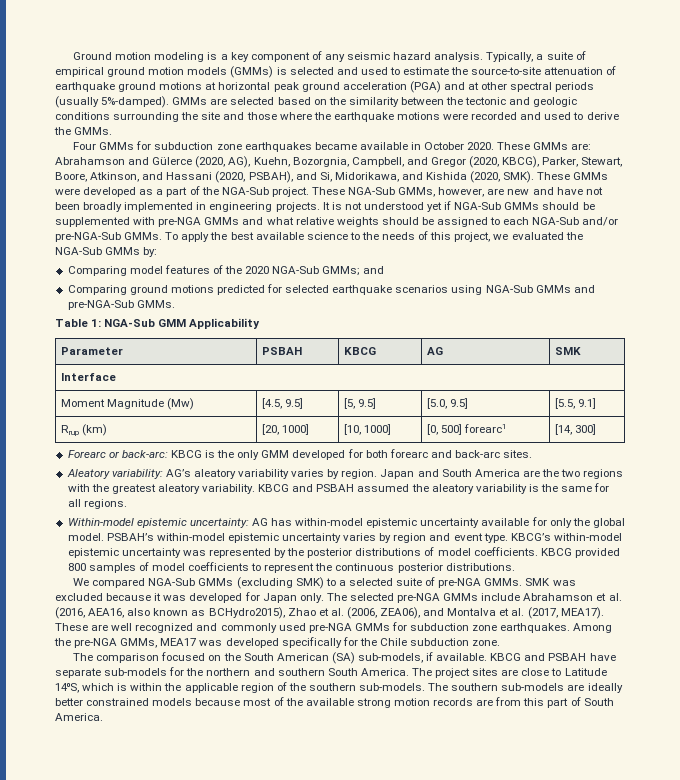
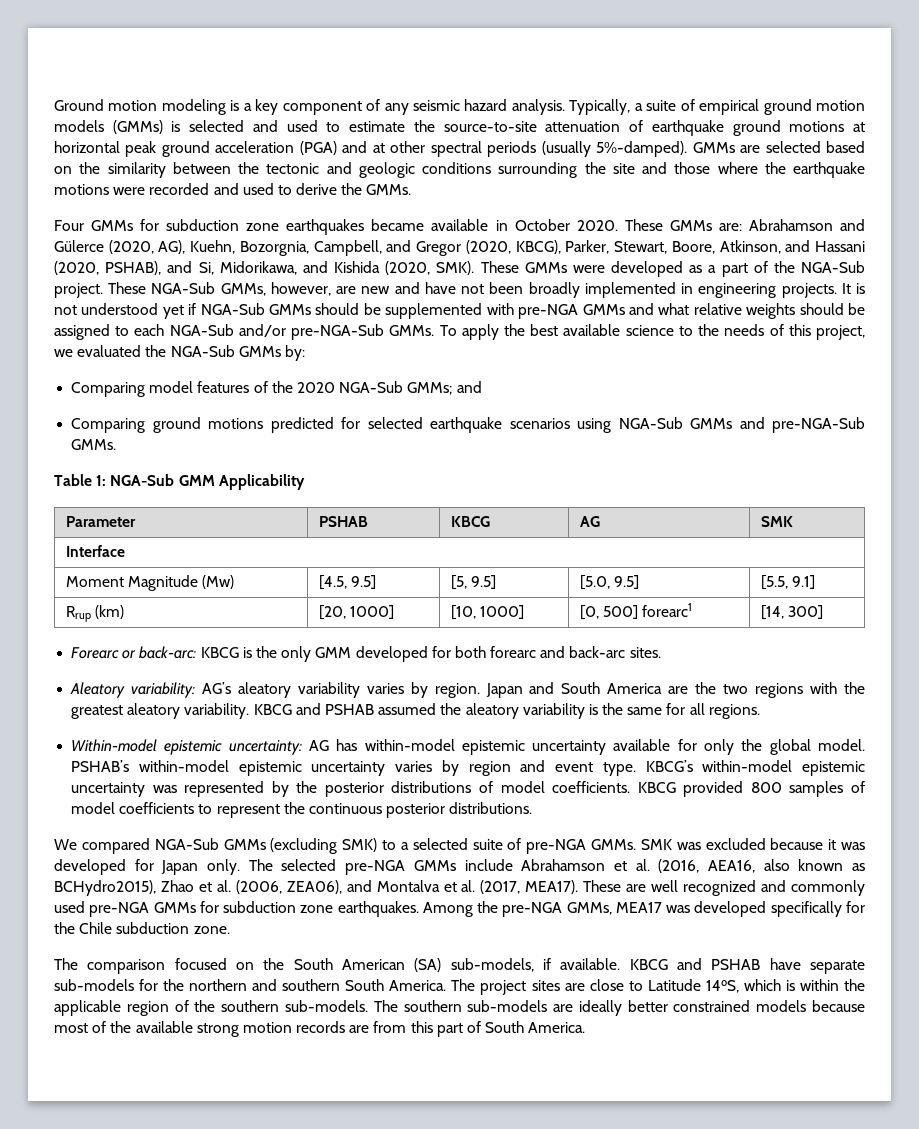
- These GMMs are: Abrahamson and Gülerce (2020, AG), Kuehn, Bozorgnia, Campbell, and Gregor (2020, KBCG), Parker, Stewart, Boore, Atkinson, and Hassani (2020, PSBAH), and Si, Midorikawa, and Kishida (2020, SMK).
+ These GMMs are: Abrahamson and Gülerce (2020, AG), Kuehn, Bozorgnia, Campbell, and Gregor (2020, KBCG), Parker, Stewart, Boore, Atkinson, and Hassani (2020, PSHAB), and Si, Midorikawa, and Kishida (2020, SMK).
- Parameter | PSBAH | KBCG | AG | SMK
+ Parameter | PSHAB | KBCG | AG | SMK
- KBCG and PSBAH assumed the aleatory variability is the same for all regions.
+ KBCG and PSHAB assumed the aleatory variability is the same for all regions.
- PSBAH’s within-model epistemic uncertainty varies by region and event type.
+ PSHAB’s within-model epistemic uncertainty varies by region and event type.
- KBCG and PSBAH have separate sub-models for the northern and southern South America.
+ KBCG and PSHAB have separate sub-models for the northern and southern South America.

